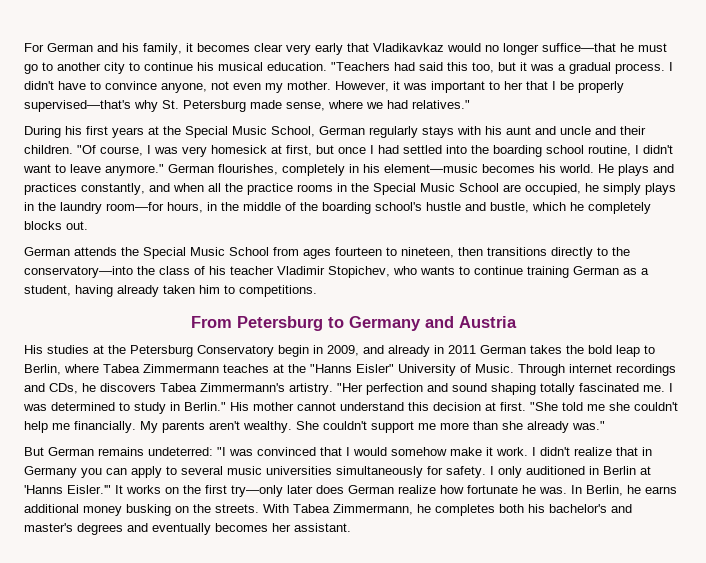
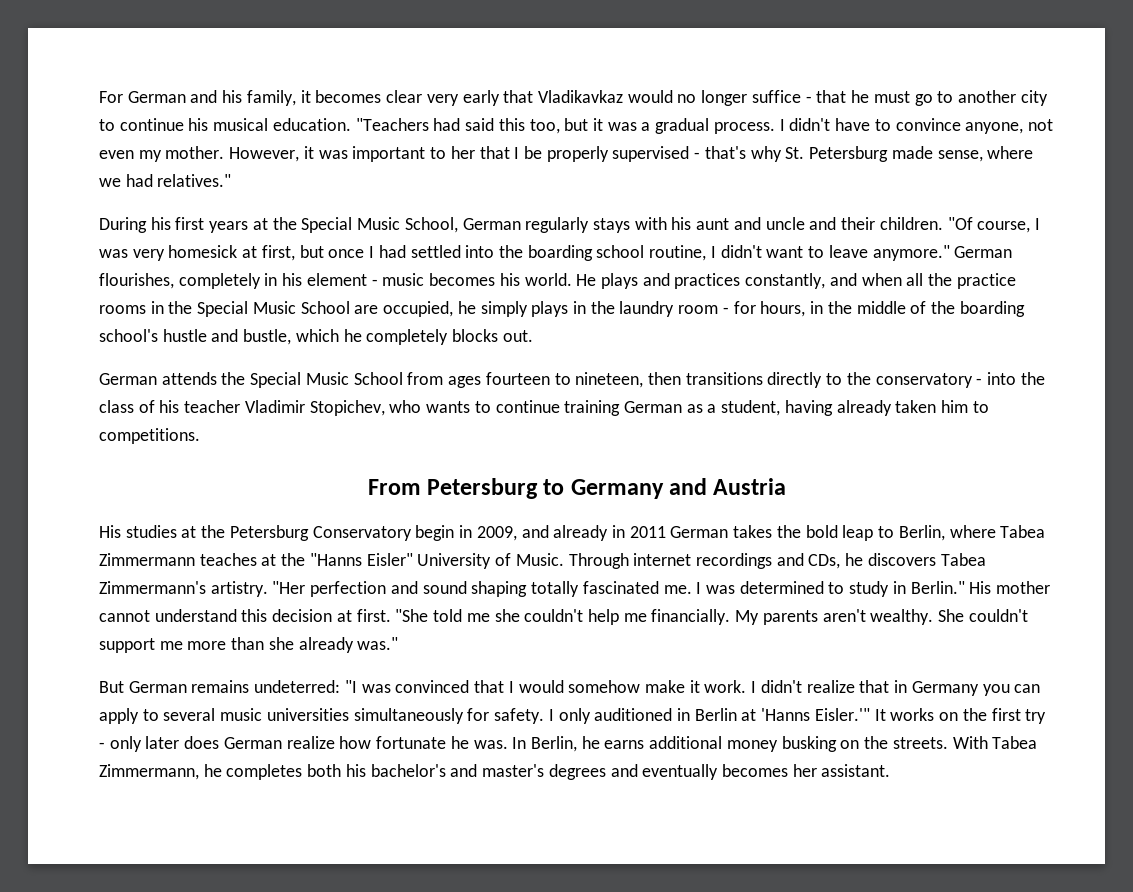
- For German and his family, it becomes clear very early that Vladikavkaz would no longer suffice—that he must go to another city to continue his musical education.
+ For German and his family, it becomes clear very early that Vladikavkaz would no longer suffice - that he must go to another city to continue his musical education.
- However, it was important to her that I be properly supervised—that's why St. Petersburg made sense, where we had relatives."
+ However, it was important to her that I be properly supervised - that's why St. Petersburg made sense, where we had relatives."
- German flourishes, completely in his element—music becomes his world.
+ German flourishes, completely in his element - music becomes his world.
- He plays and practices constantly, and when all the practice rooms in the Special Music School are occupied, he simply plays in the laundry room—for hours, in the middle of the boarding school's hustle and bustle, which he completely blocks out.
+ He plays and practices constantly, and when all the practice rooms in the Special Music School are occupied, he simply plays in the laundry room - for hours, in the middle of the boarding school's hustle and bustle, which he completely blocks out.
- German attends the Special Music School from ages fourteen to nineteen, then transitions directly to the conservatory—into the class of his teacher Vladimir Stopichev, who wants to continue training German as a student, having already taken him to competitions.
+ German attends the Special Music School from ages fourteen to nineteen, then transitions directly to the conservatory - into the class of his teacher Vladimir Stopichev, who wants to continue training German as a student, having already taken him to competitions.
- It works on the first try—only later does German realize how fortunate he was.
+ It works on the first try - only later does German realize how fortunate he was.

